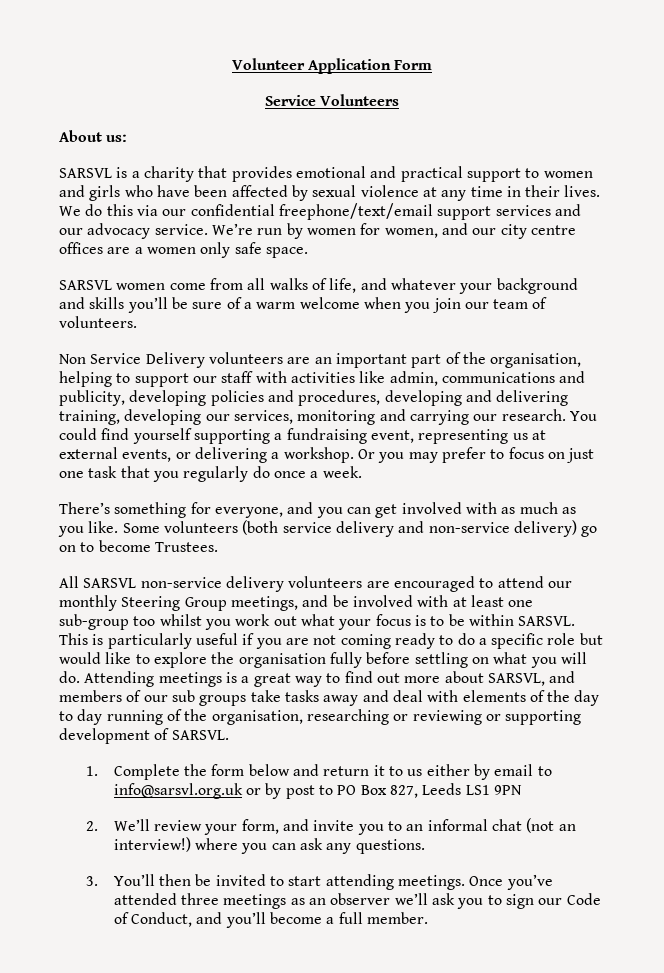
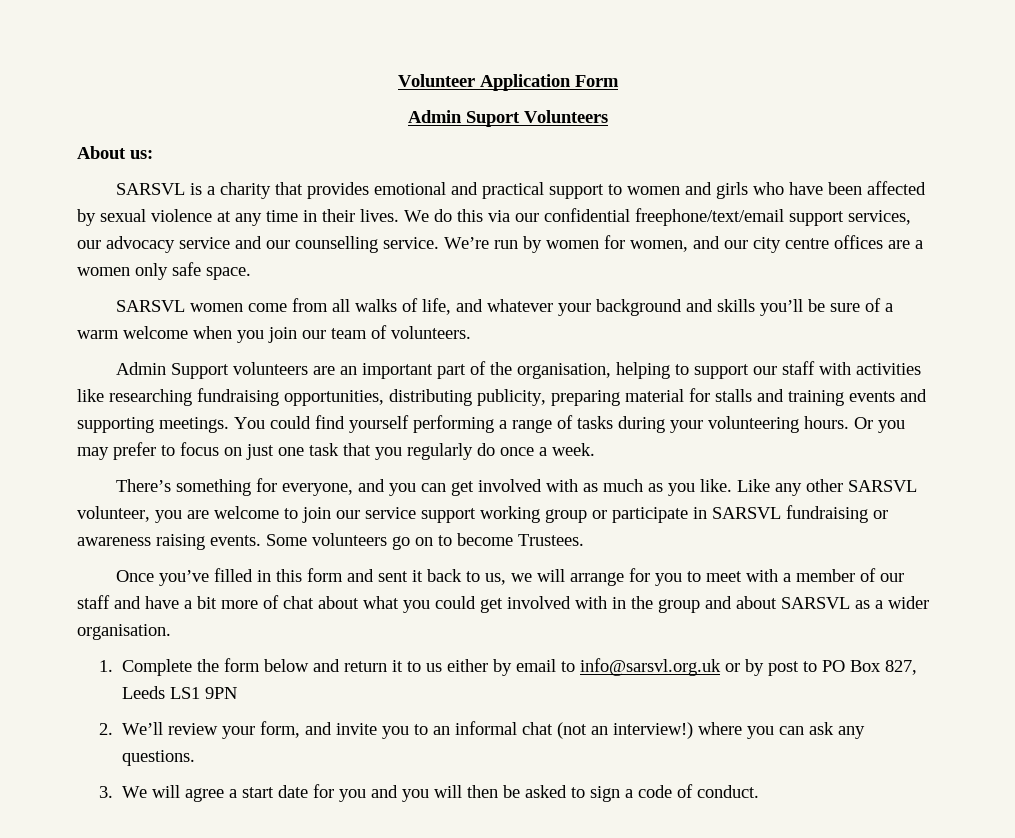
- Service Volunteers
+ Admin Suport Volunteers
- We do this via our confidential freephone/text/email support services and our advocacy service.
+ We do this via our confidential freephone/text/email support services, our advocacy service and our counselling service.
- Non Service Delivery volunteers are an important part of the organisation, helping to support our staff with activities like admin, communications and publicity, developing policies and procedures, developing and delivering training, developing our services, monitoring and carrying our research. You could find yourself supporting a fundraising event, representing us at external events, or delivering a workshop.
+ Admin Support volunteers are an important part of the organisation, helping to support our staff with activities like researching fundraising opportunities, distributing publicity, preparing material for stalls and training events and supporting meetings. You could find yourself performing a range of tasks during your volunteering hours.
- Some volunteers (both service delivery and non-service delivery) go on to become Trustees.
+ Like any other SARSVL volunteer, you are welcome to join our service support working group or participate in SARSVL fundraising or awareness raising events. Some volunteers go on to become Trustees.
- All SARSVL non-service delivery volunteers are encouraged to attend our monthly Steering Group meetings, and be involved with at least one sub-group too whilst you work out what your focus is to be within SARSVL. This is particularly useful if you are not coming ready to do a specific role but would like to explore the organisation fully before settling on what you will do. Attending meetings is a great way to find out more about SARSVL, and members of our sub groups take tasks away and deal with elements of the day to day running of the organisation, researching or reviewing or supporting development of SARSVL.
+ Once you’ve filled in this form and sent it back to us, we will arrange for you to meet with a member of our staff and have a bit more of chat about what you could get involved with in the group and about SARSVL as a wider organisation.
- 3. You’ll then be invited to start attending meetings. Once you’ve attended three meetings as an observer we’ll ask you to sign our Code of Conduct, and you’ll become a full member.
+ 3. We will agree a start date for you and you will then be asked to sign a code of conduct.

